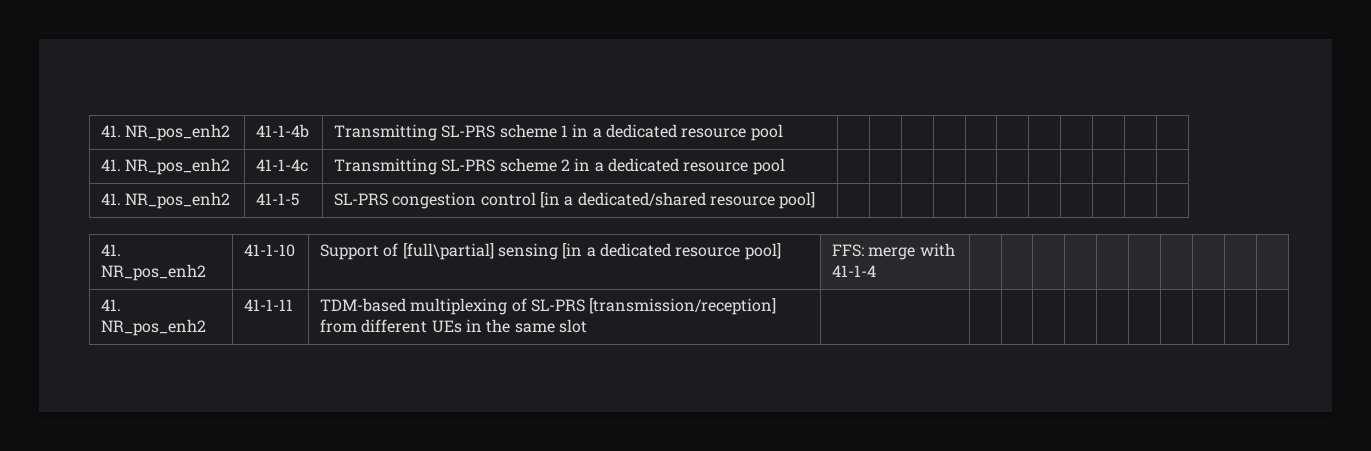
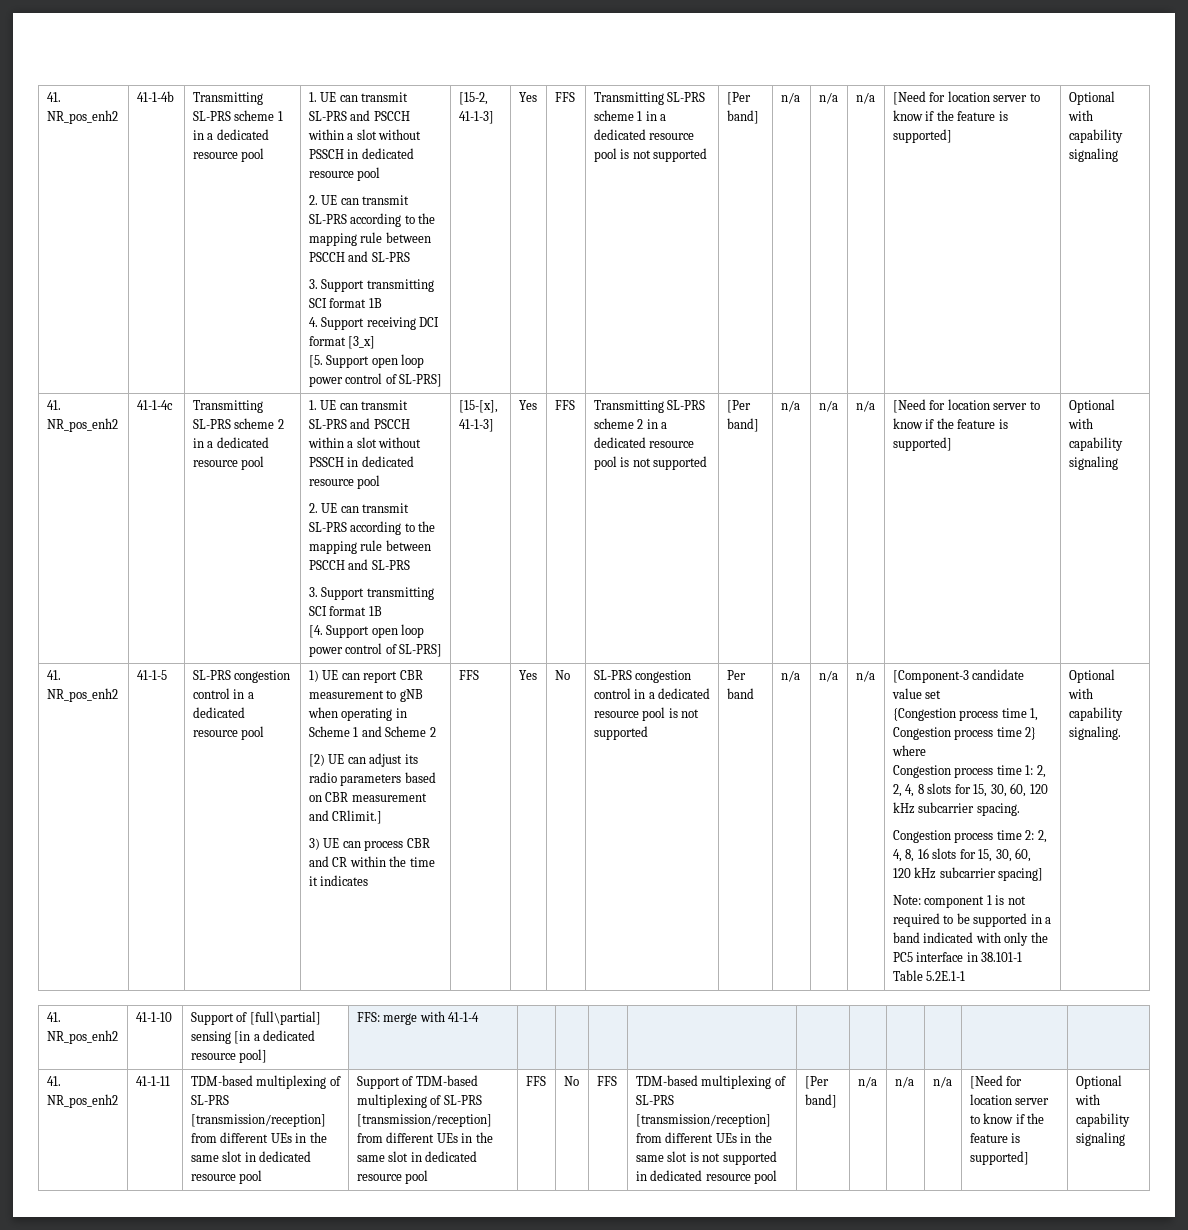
- Transmitting SL-PRS scheme 1 in a dedicated resource pool
+ Transmitting SL-PRS scheme 1 in a dedicated resource pool | 1. UE can transmit SL-PRS and PSCCH within a slot without PSSCH in dedicated resource pool
+ 2. UE can transmit SL-PRS according to the mapping rule between PSCCH and SL-PRS
+ 3. Support transmitting SCI format 1B
+ 4. Support receiving DCI format [3_x]
+ [5. Support open loop power control of SL-PRS] | [15-2, 41-1-3] | Yes | FFS | Transmitting SL-PRS scheme 1 in a dedicated resource pool is not supported | [Per band] | n/a | n/a | n/a | [Need for location server to know if the feature is supported] | Optional with capability signaling
- Transmitting SL-PRS scheme 2 in a dedicated resource pool
+ Transmitting SL-PRS scheme 2 in a dedicated resource pool | 1. UE can transmit SL-PRS and PSCCH within a slot without PSSCH in dedicated resource pool
+ 2. UE can transmit SL-PRS according to the mapping rule between PSCCH and SL-PRS
+ 3. Support transmitting SCI format 1B
+ [4. Support open loop power control of SL-PRS] | [15-[x], 41-1-3] | Yes | FFS | Transmitting SL-PRS scheme 2 in a dedicated resource pool is not supported | [Per band] | n/a | n/a | n/a | [Need for location server to know if the feature is supported] | Optional with capability signaling
- SL-PRS congestion control [in a dedicated/shared resource pool]
+ SL-PRS congestion control in a dedicated resource pool | 1) UE can report CBR measurement to gNB when operating in Scheme 1 and Scheme 2
+ [2) UE can adjust its radio parameters based on CBR measurement and CRlimit.]
+ 3) UE can process CBR and CR within the time it indicates | FFS | Yes | No | SL-PRS congestion control in a dedicated resource pool is not supported | Per band | n/a | n/a | n/a | [Component-3 candidate value set
+ {Congestion process time 1, Congestion process time 2} where
+ Congestion process time 1: 2, 2, 4, 8 slots for 15, 30, 60, 120 kHz subcarrier spacing.
+ Congestion process time 2: 2, 4, 8, 16 slots for 15, 30, 60, 120 kHz subcarrier spacing]
+ Note: component 1 is not required to be supported in a band indicated with only the PC5 interface in 38.101-1 Table 5.2E.1-1 | Optional with capability signaling.
- TDM-based multiplexing of SL-PRS [transmission/reception] from different UEs in the same slot
+ TDM-based multiplexing of SL-PRS [transmission/reception] from different UEs in the same slot in dedicated resource pool | Support of TDM-based multiplexing of SL-PRS [transmission/reception] from different UEs in the same slot in dedicated resource pool | FFS | No | FFS | TDM-based multiplexing of SL-PRS [transmission/reception] from different UEs in the same slot is not supported in dedicated resource pool | [Per band] | n/a | n/a | n/a | [Need for location server to know if the feature is supported] | Optional with capability signaling

